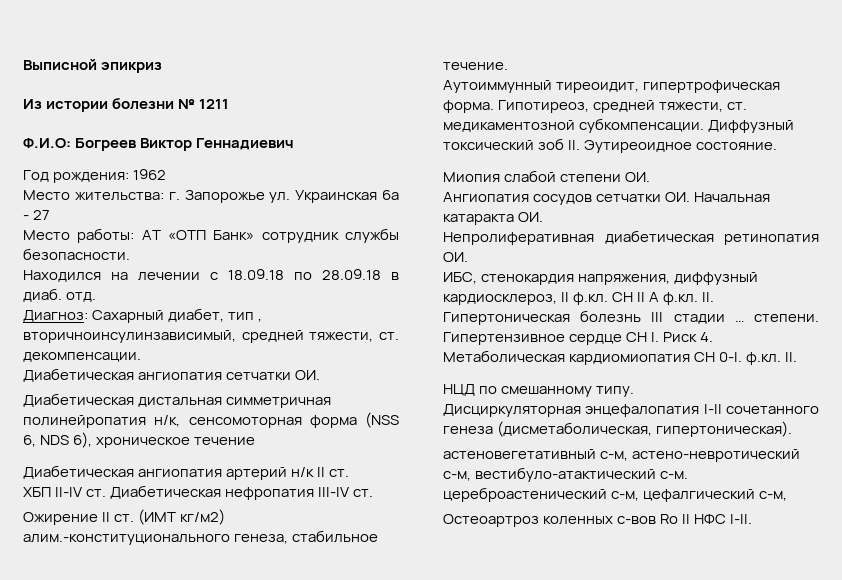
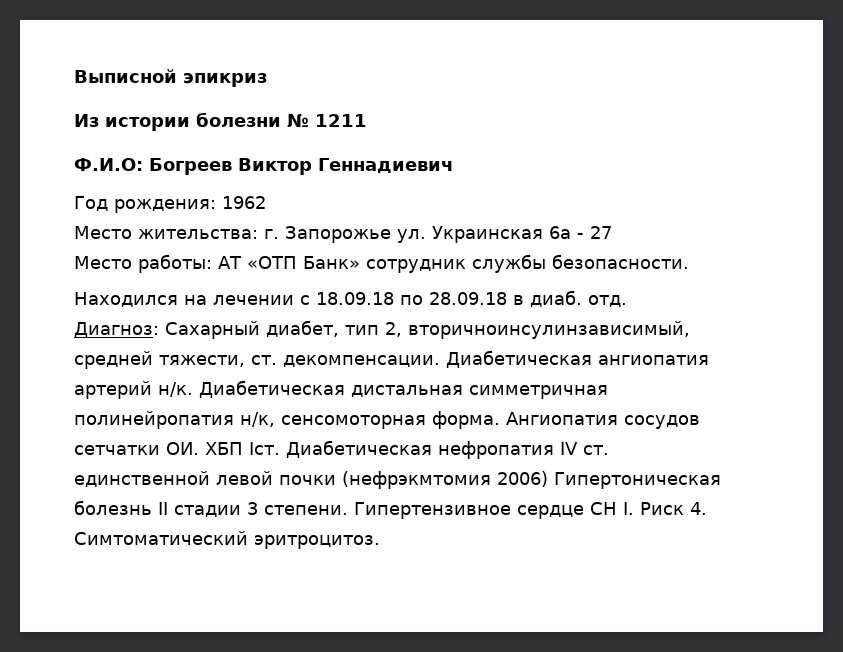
- Диагноз: Сахарный диабет, тип , вторичноинсулинзависимый, средней тяжести, ст. декомпенсации.
- Диабетическая ангиопатия сетчатки ОИ.
- Диабетическая дистальная симметричная полинейропатия н/к, сенсомоторная форма (NSS 6, NDS 6), хроническое течение
- Диабетическая ангиопатия артерий н/к II ст.
- ХБП II-IV ст. Диабетическая нефропатия III-IV ст.
- Ожирение II ст. (ИМТ кг/м2) алим.-конституционального генеза, стабильное течение.
- Аутоиммунный тиреоидит, гипертрофическая форма. Гипотиреоз, средней тяжести, ст. медикаментозной субкомпенсации. Диффузный токсический зоб II. Эутиреоидное состояние.
- Миопия слабой степени ОИ.
- Ангиопатия сосудов сетчатки ОИ. Начальная катаракта ОИ.
- Непролиферативная диабетическая ретинопатия ОИ.
- ИБС, стенокардия напряжения, диффузный кардиосклероз, II ф.кл. СН II А ф.кл. II. Гипертоническая болезнь III стадии … степени.
+ Диагноз: Сахарный диабет, тип 2, вторичноинсулинзависимый, средней тяжести, ст. декомпенсации. Диабетическая ангиопатия артерий н/к. Диабетическая дистальная симметричная полинейропатия н/к, сенсомоторная форма. Ангиопатия сосудов сетчатки ОИ. ХБП Iст. Диабетическая нефропатия IV ст. единственной левой почки (нефрэкмтомия 2006) Гипертоническая болезнь II стадии 3 степени.
- Гипертензивное сердце СН I. Риск 4. Метаболическая кардиомиопатия СН 0-I. ф.кл. II.
- НЦД по смешанному типу.
- Дисциркуляторная энцефалопатия I-II сочетанного генеза (дисметаболическая, гипертоническая).
- астеновегетативный с-м, астено-невротический с-м, вестибуло-атактический с-м. цереброастенический с-м, цефалгический с-м,
- Остеоартроз коленных с-вов Rо II НФС I-II.
+ Гипертензивное сердце СН I. Риск 4. Симтоматический эритроцитоз.

